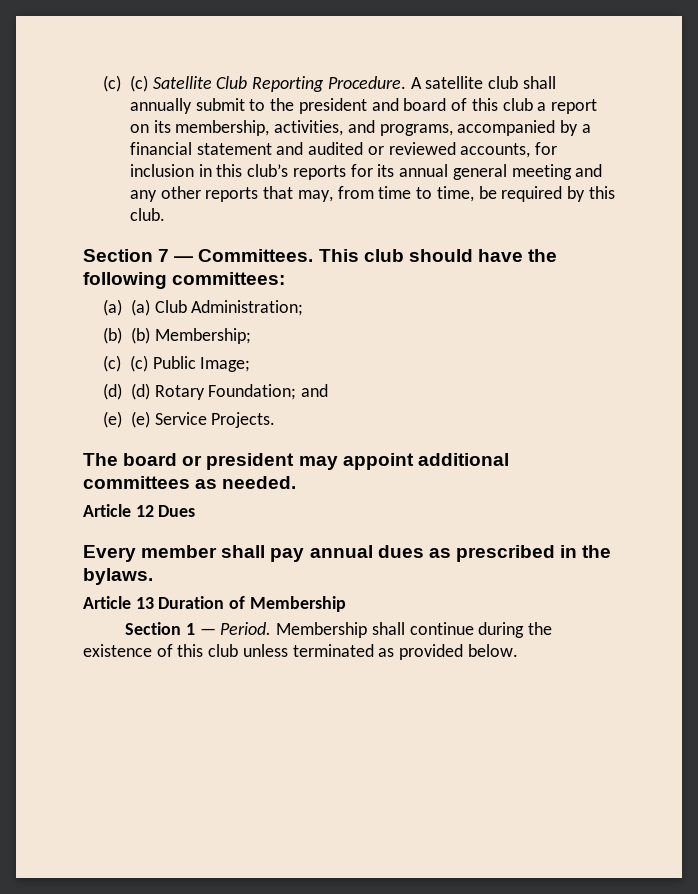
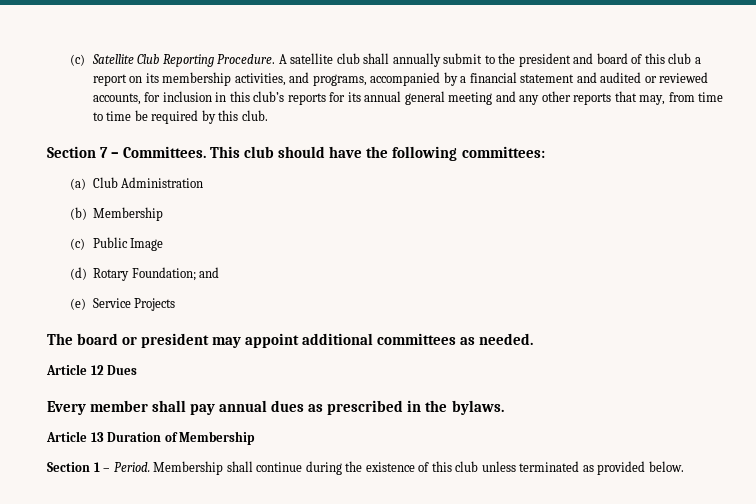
- (c) (c) Satellite Club Reporting Procedure.
+ (c) Satellite Club Reporting Procedure.
- A satellite club shall annually submit to the president and board of this club a report on its membership, activities, and programs, accompanied by a financial statement and audited or reviewed accounts, for inclusion in this club’s reports for its annual general meeting and any other reports that may, from time to time, be required by this club.
+ A satellite club shall annually submit to the president and board of this club a report on its membership activities, and programs, accompanied by a financial statement and audited or reviewed accounts, for inclusion in this club’s reports for its annual general meeting and any other reports that may, from time to time be required by this club.
- Section 7 — Committees.
+ Section 7 – Committees.
- (a) (a) Club Administration;
- (b) (b) Membership;
- (c) (c) Public Image;
- (d) (d) Rotary Foundation; and
+ (a) Club Administration
+ (b) Membership
+ (c) Public Image
+ (d) Rotary Foundation; and
- (e) (e) Service Projects.
+ (e) Service Projects
- Section 1 — Period.
+ Section 1 – Period.

